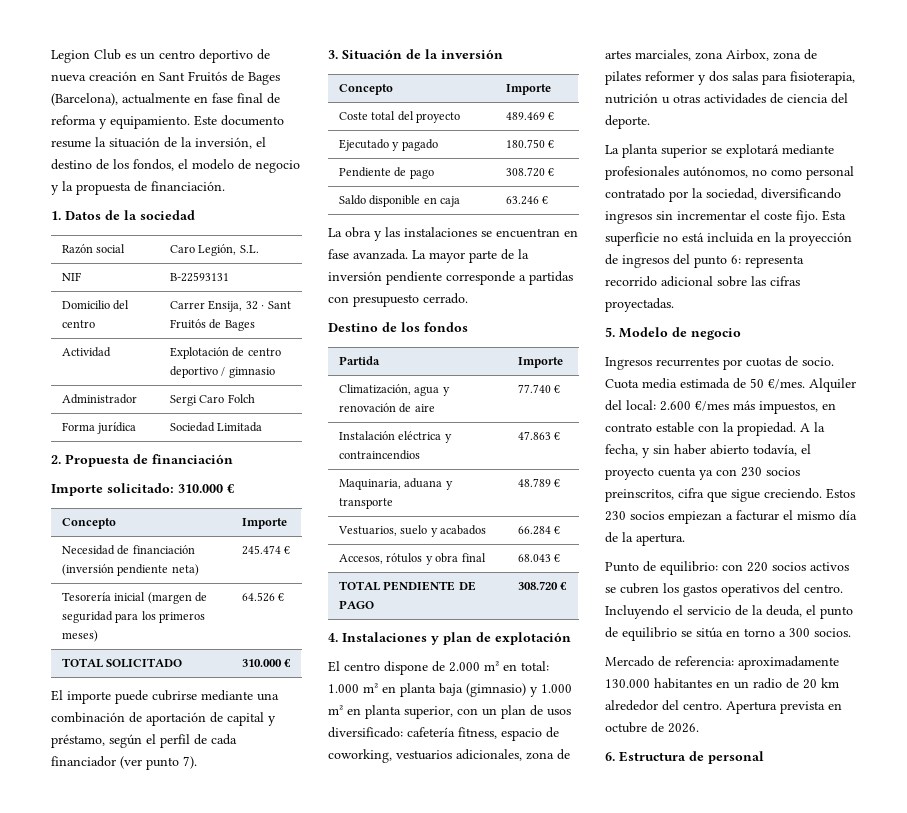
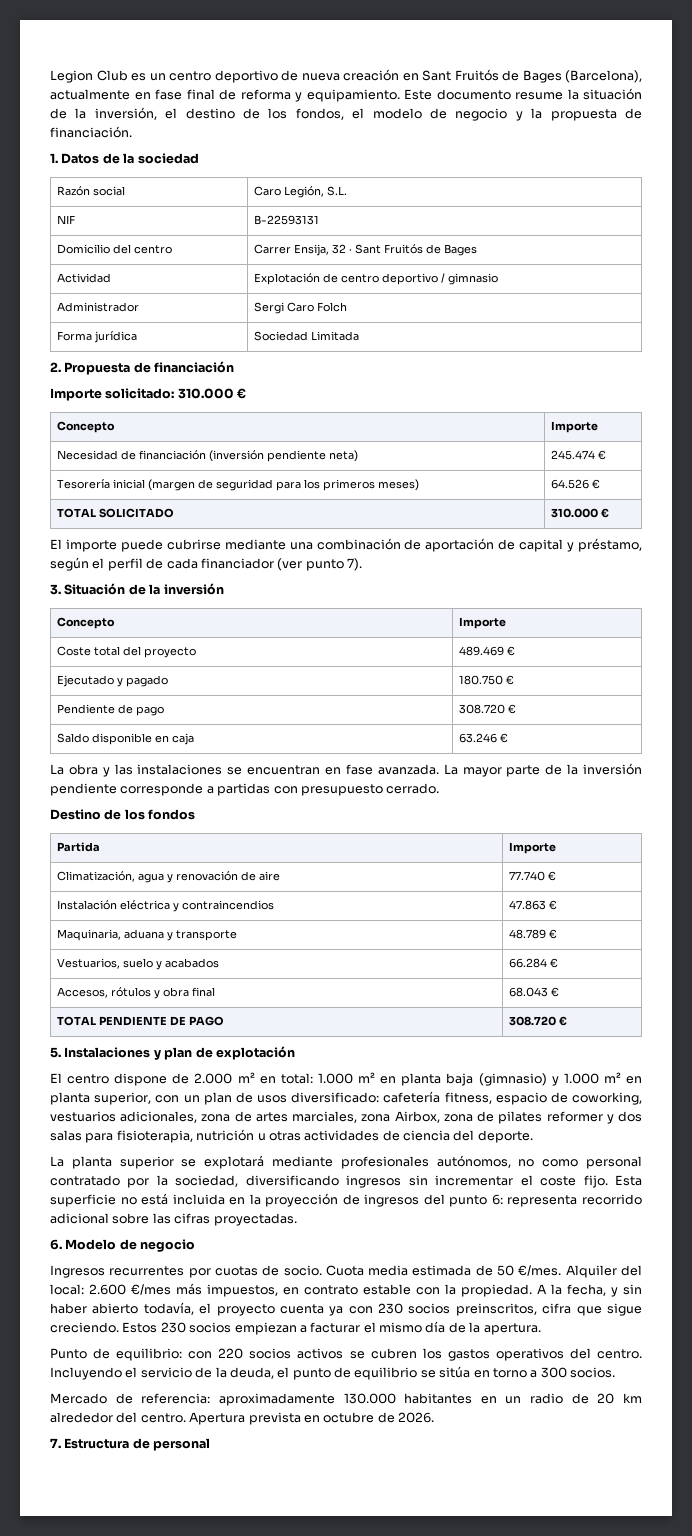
- 4. Instalaciones y plan de explotación
+ 5. Instalaciones y plan de explotación
- 5. Modelo de negocio
+ 6. Modelo de negocio
- 6. Estructura de personal
+ 7. Estructura de personal

